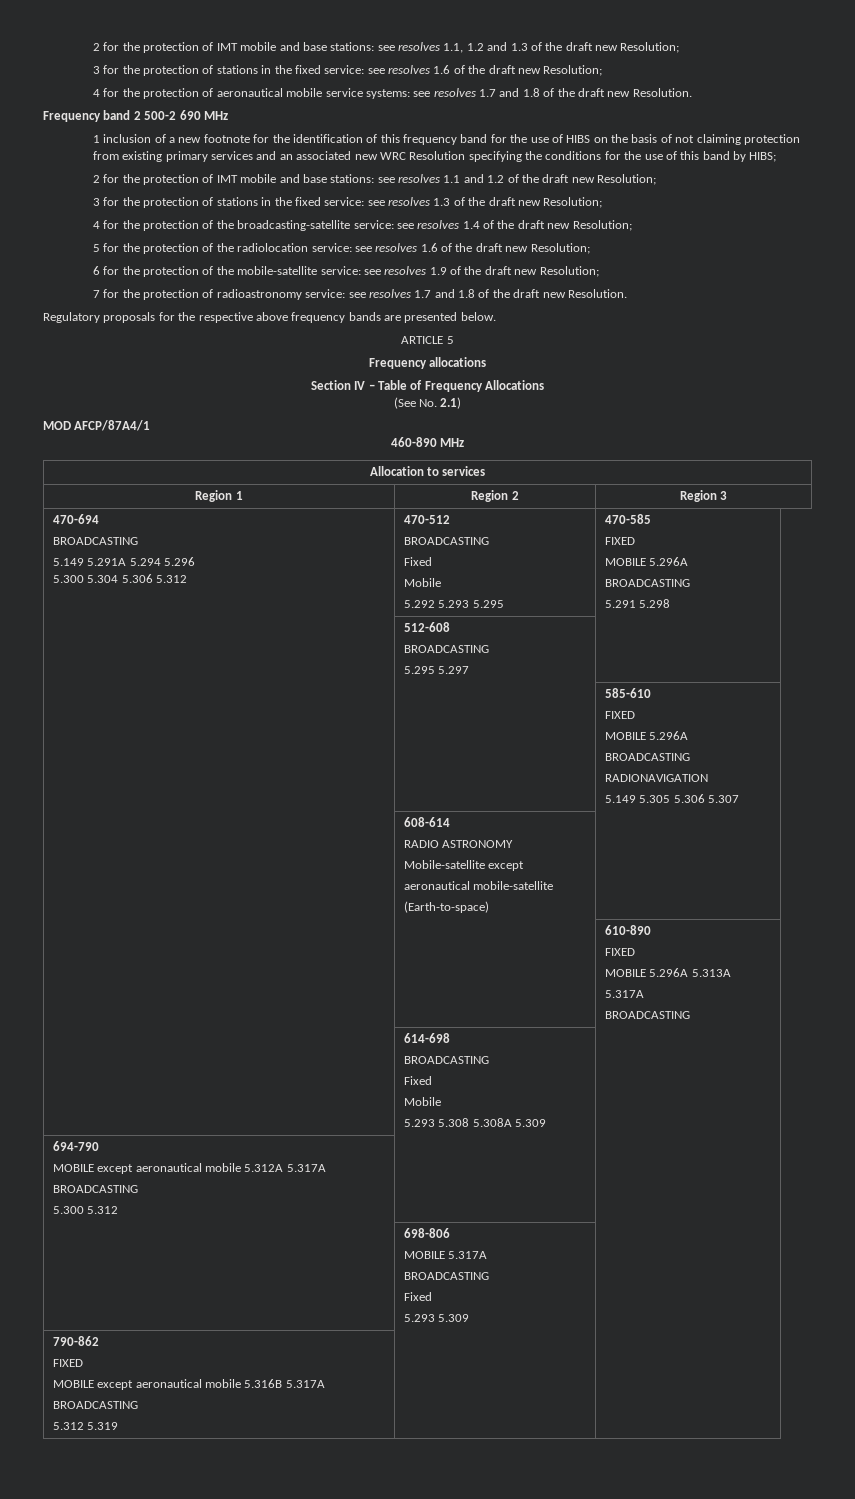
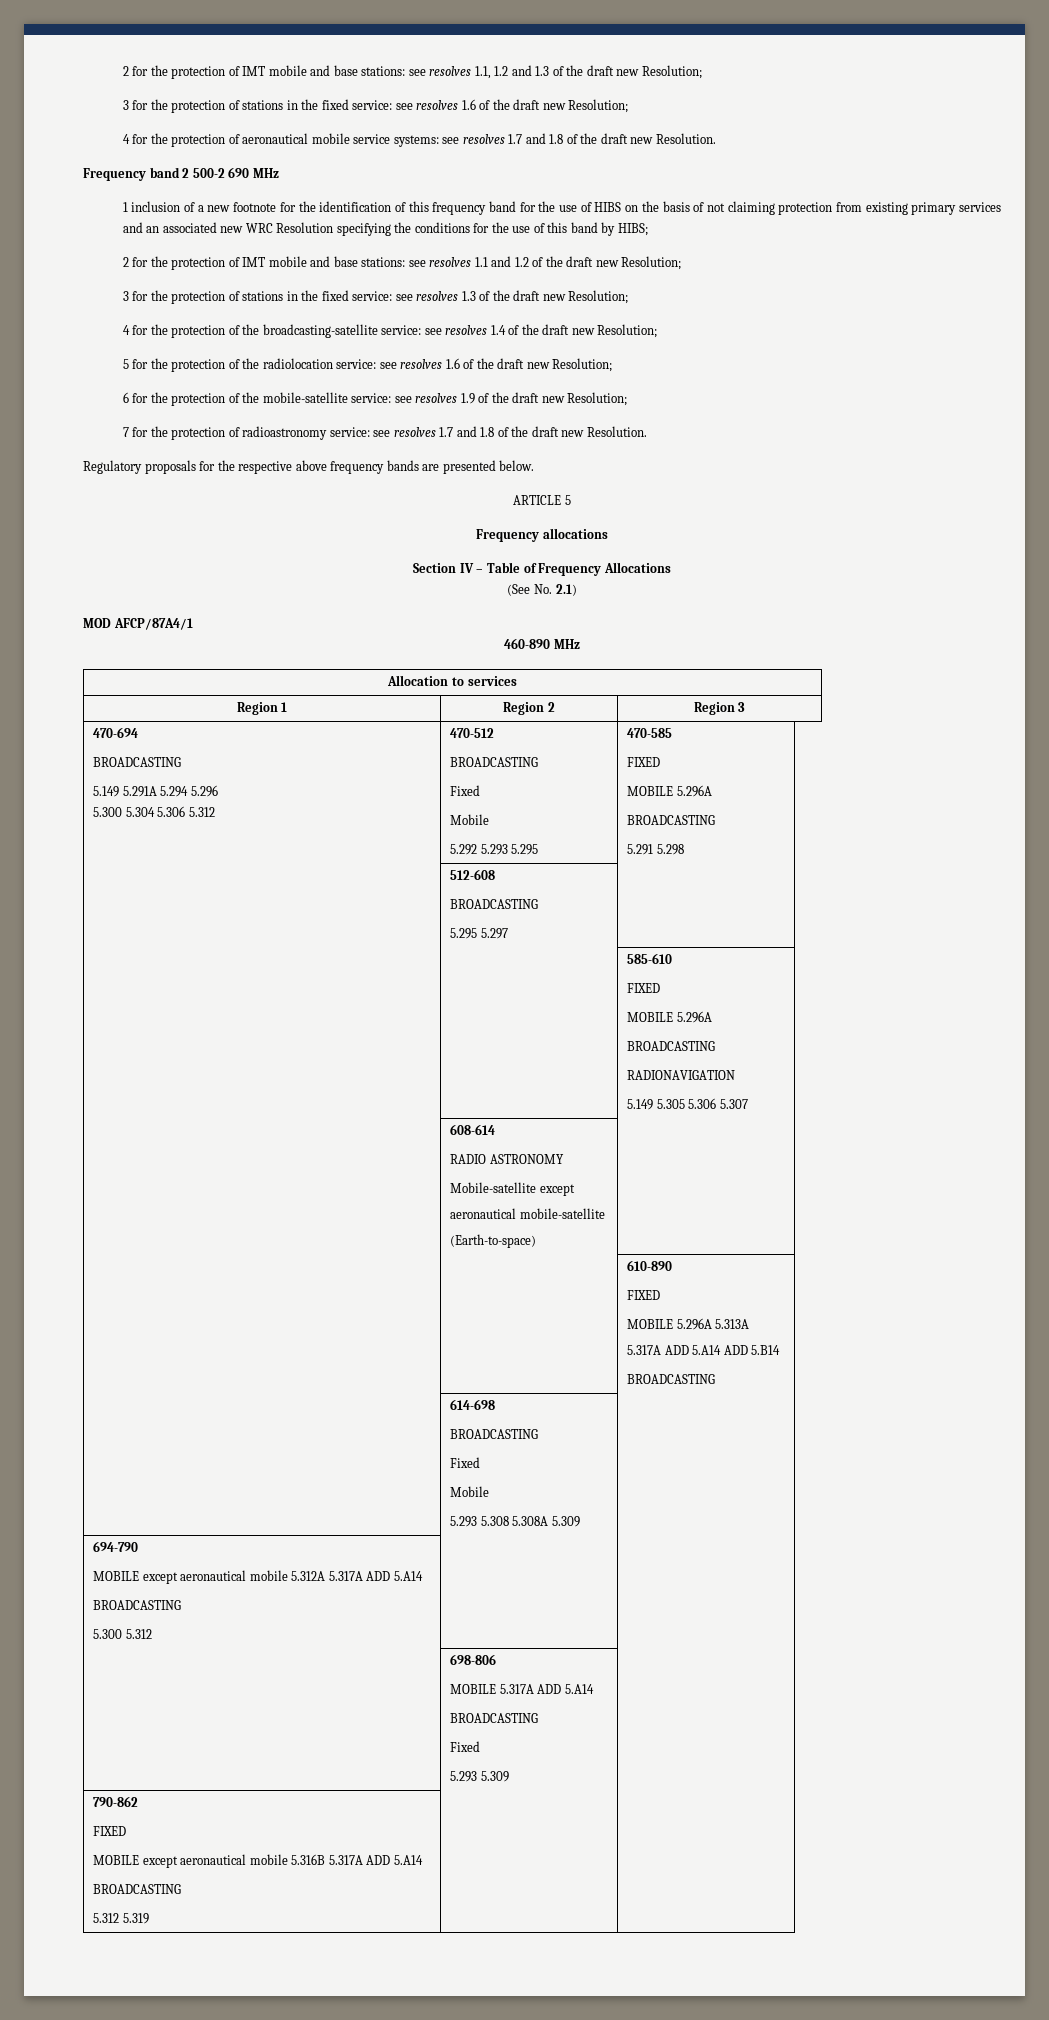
  | | 610-890
  FIXED
  MOBILE 5.296A 5.313A
- 5.317A
+ 5.317A ADD 5.A14 ADD 5.B14
  694-790
- MOBILE except aeronautical mobile 5.312A 5.317A
+ MOBILE except aeronautical mobile 5.312A 5.317A ADD 5.A14
  | 698-806
- MOBILE 5.317A
+ MOBILE 5.317A ADD 5.A14
  790-862
  FIXED
- MOBILE except aeronautical mobile 5.316B 5.317A
+ MOBILE except aeronautical mobile 5.316B 5.317A ADD 5.A14

